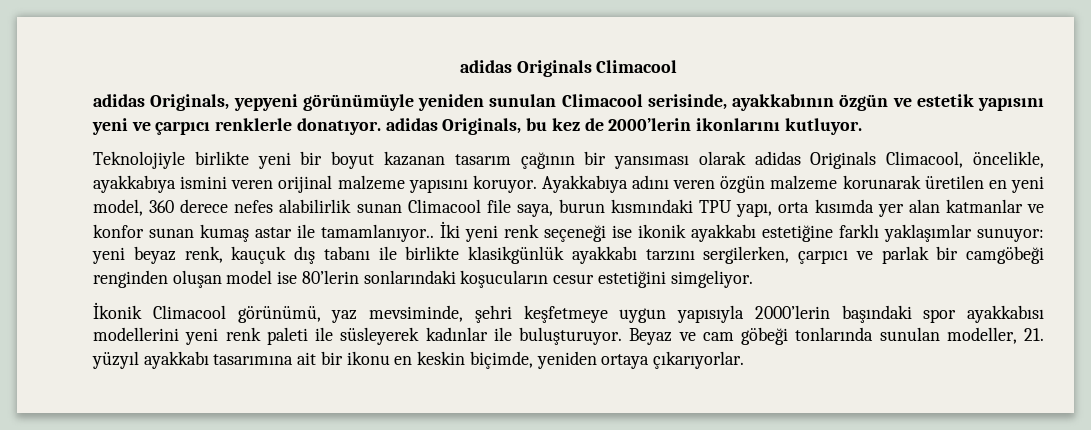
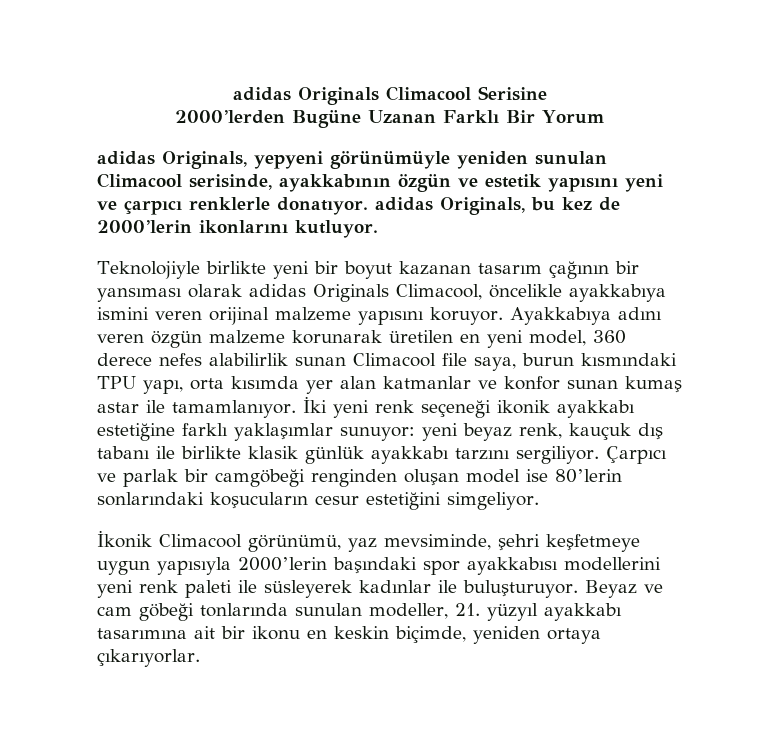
- adidas Originals Climacool
+ adidas Originals Climacool Serisine
+ 2000’lerden Bugüne Uzanan Farklı Bir Yorum
- Teknolojiyle birlikte yeni bir boyut kazanan tasarım çağının bir yansıması olarak adidas Originals Climacool, öncelikle, ayakkabıya ismini veren orijinal malzeme yapısını koruyor.
+ Teknolojiyle birlikte yeni bir boyut kazanan tasarım çağının bir yansıması olarak adidas Originals Climacool, öncelikle ayakkabıya ismini veren orijinal malzeme yapısını koruyor.
- Ayakkabıya adını veren özgün malzeme korunarak üretilen en yeni model, 360 derece nefes alabilirlik sunan Climacool file saya, burun kısmındaki TPU yapı, orta kısımda yer alan katmanlar ve konfor sunan kumaş astar ile tamamlanıyor..
+ Ayakkabıya adını veren özgün malzeme korunarak üretilen en yeni model, 360 derece nefes alabilirlik sunan Climacool file saya, burun kısmındaki TPU yapı, orta kısımda yer alan katmanlar ve konfor sunan kumaş astar ile tamamlanıyor.
- İki yeni renk seçeneği ise ikonik ayakkabı estetiğine farklı yaklaşımlar sunuyor: yeni beyaz renk, kauçuk dış tabanı ile birlikte klasikgünlük ayakkabı tarzını sergilerken, çarpıcı ve parlak bir camgöbeği renginden oluşan model ise 80’lerin sonlarındaki koşucuların cesur estetiğini simgeliyor.
+ İki yeni renk seçeneği ikonik ayakkabı estetiğine farklı yaklaşımlar sunuyor: yeni beyaz renk, kauçuk dış tabanı ile birlikte klasik günlük ayakkabı tarzını sergiliyor. Çarpıcı ve parlak bir camgöbeği renginden oluşan model ise 80’lerin sonlarındaki koşucuların cesur estetiğini simgeliyor.

